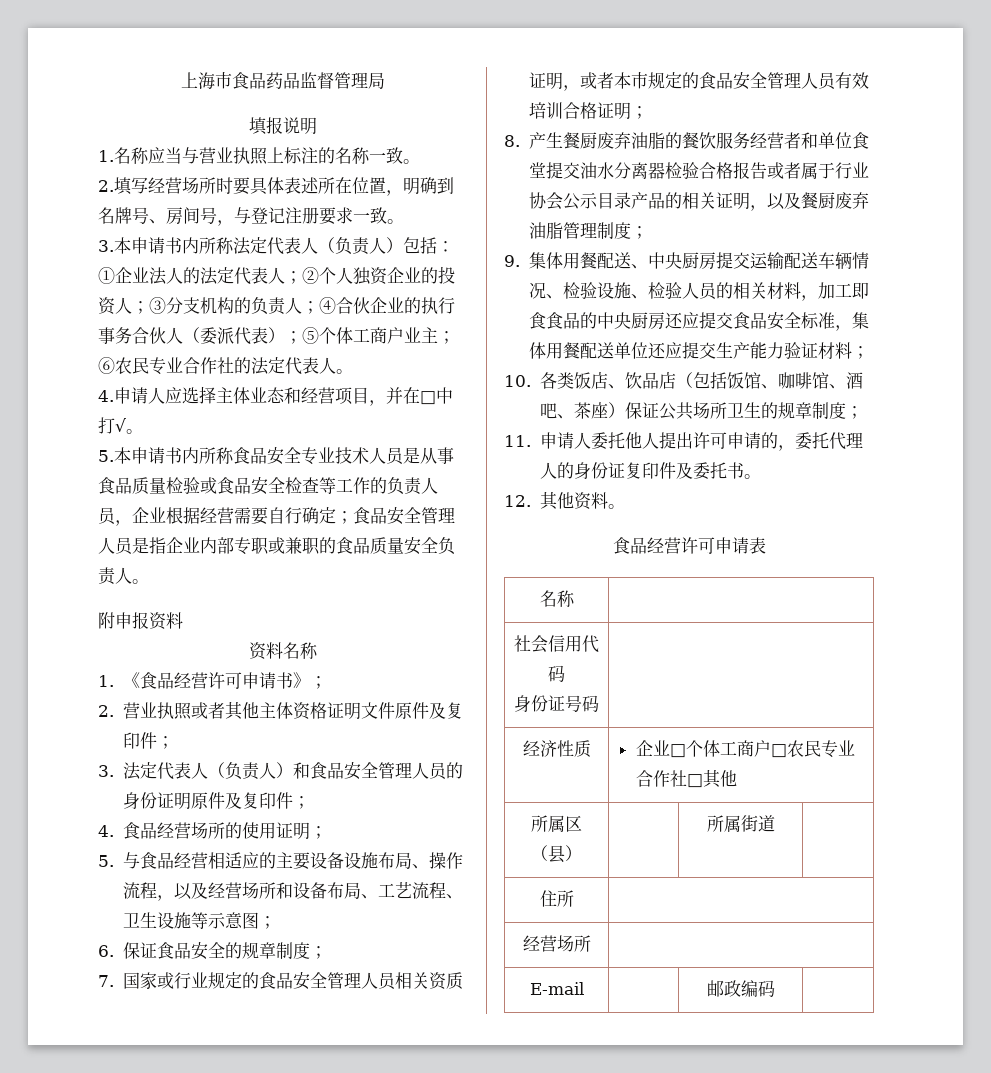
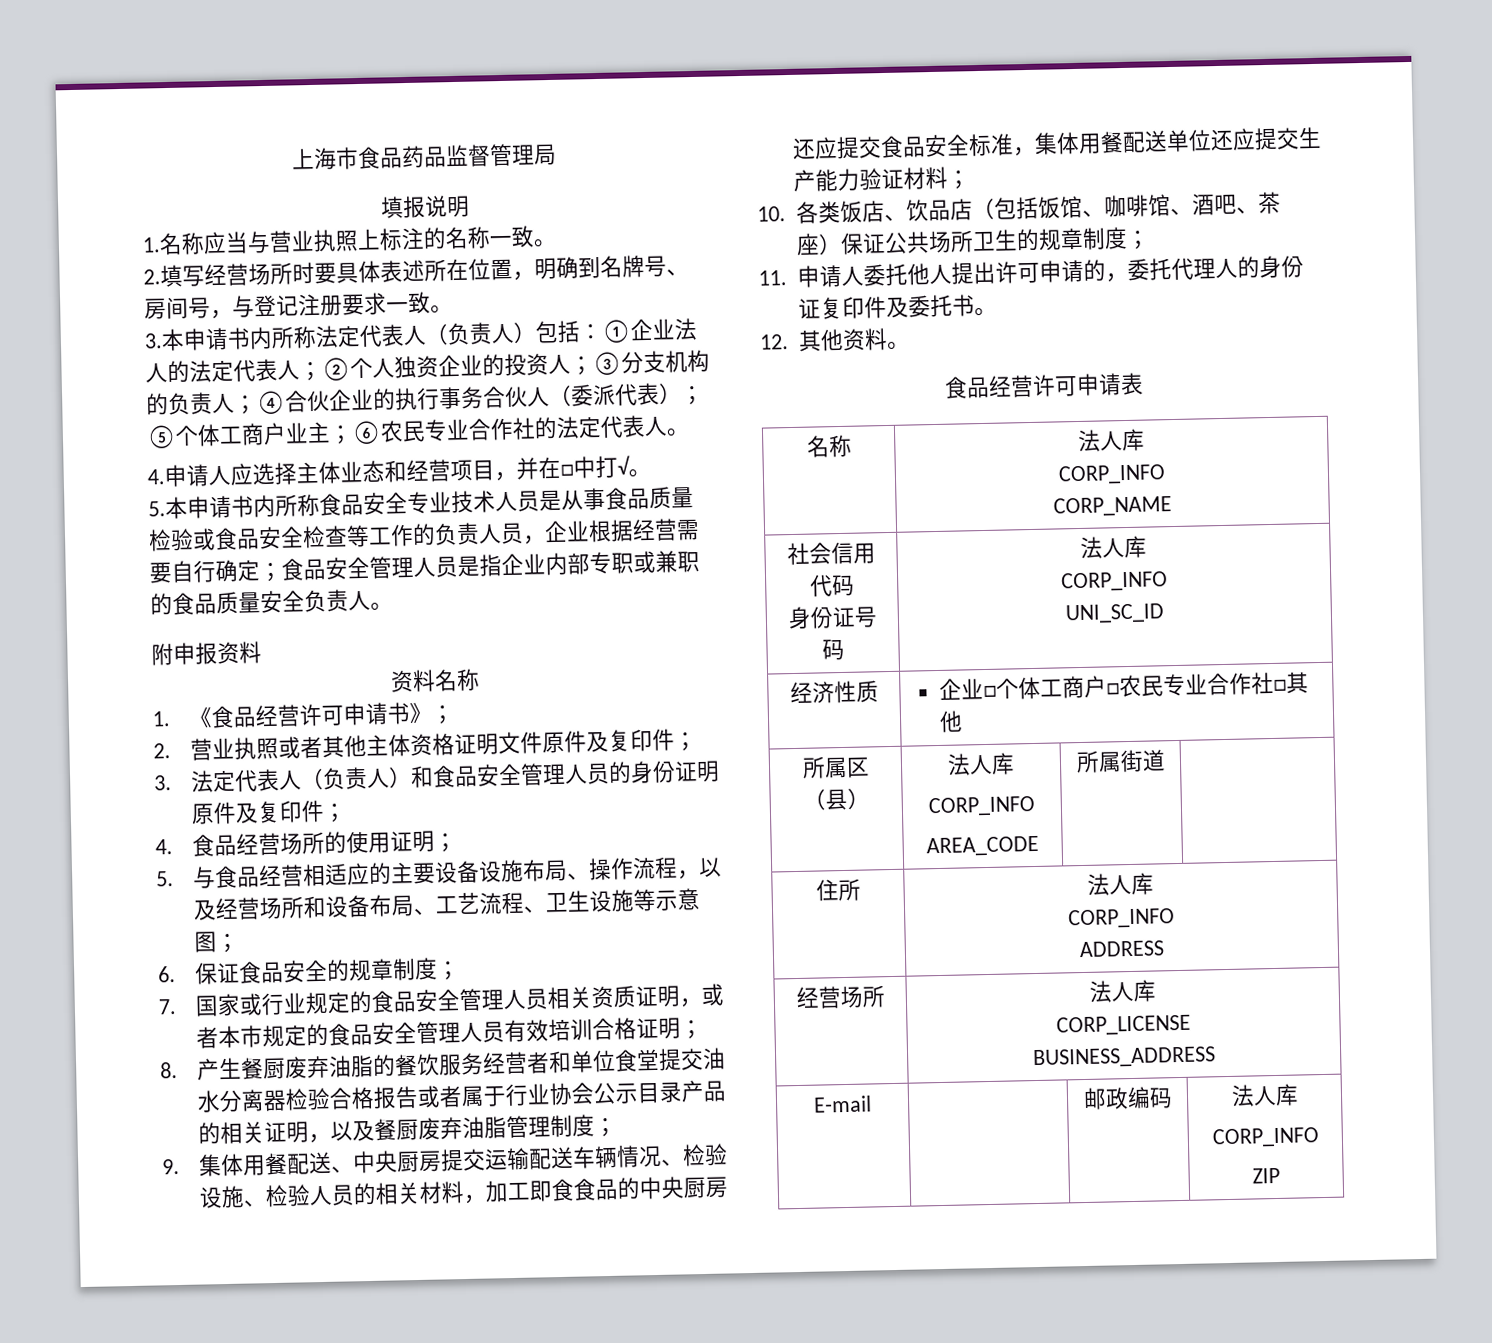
- 名称 |
+ 名称 | 法人库
+ CORP_INFO
+ CORP_NAME
  社会信用代码
- 身份证号码 |
+ 身份证号码 | 法人库
+ CORP_INFO
+ UNI_SC_ID
- 所属区（县） | | 所属街道 |
+ 所属区（县） | 法人库
+ CORP_INFO
+ AREA_CODE | 所属街道 |
- 住所 |
+ 住所 | 法人库
+ CORP_INFO
+ ADDRESS
- 经营场所 |
+ 经营场所 | 法人库
+ CORP_LICENSE
+ BUSINESS_ADDRESS
- E-mail | | 邮政编码 |
+ E-mail | | 邮政编码 | 法人库
+ CORP_INFO
+ ZIP

